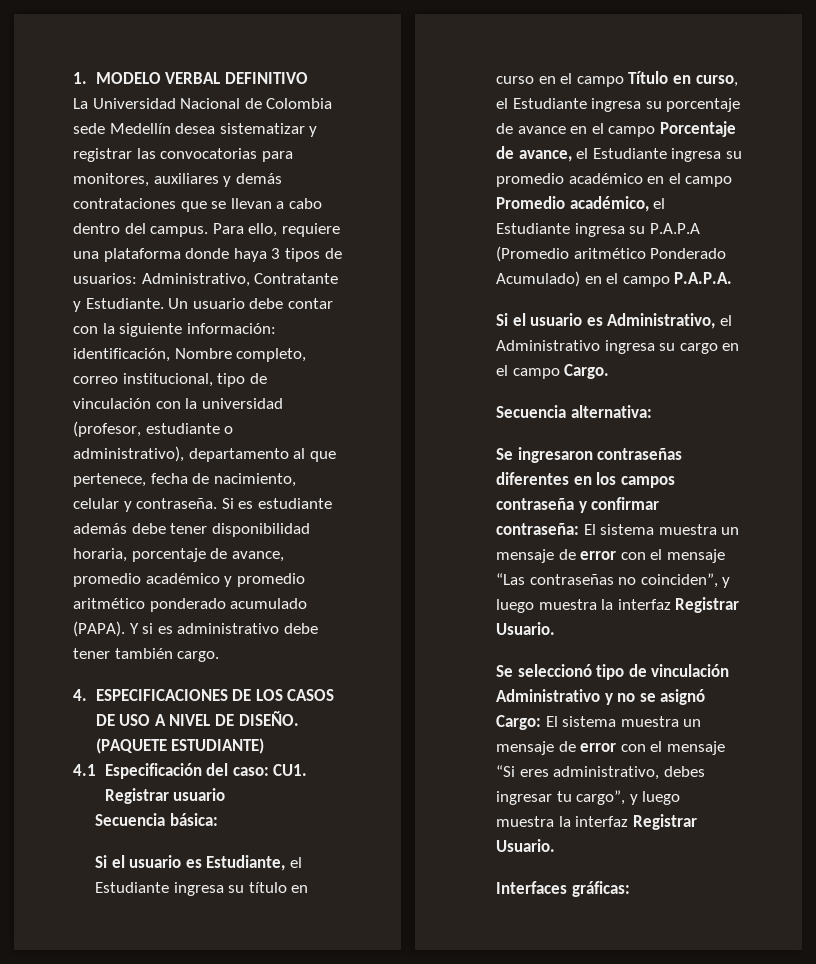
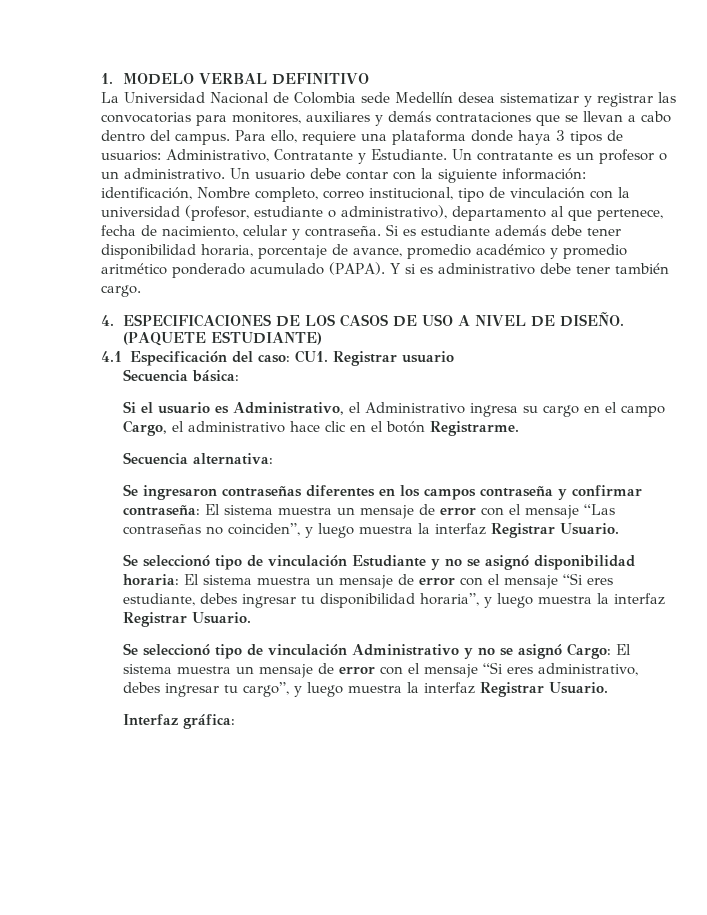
- Un usuario debe contar con la siguiente información: identificación, Nombre completo, correo institucional, tipo de vinculación con la universidad (profesor, estudiante o administrativo), departamento al que pertenece, fecha de nacimiento, celular y contraseña.
+ Un contratante es un profesor o un administrativo. Un usuario debe contar con la siguiente información: identificación, Nombre completo, correo institucional, tipo de vinculación con la universidad (profesor, estudiante o administrativo), departamento al que pertenece, fecha de nacimiento, celular y contraseña.
- Si el usuario es Estudiante, el Estudiante ingresa su título en curso en el campo Título en curso, el Estudiante ingresa su porcentaje de avance en el campo Porcentaje de avance, el Estudiante ingresa su promedio académico en el campo Promedio académico, el Estudiante ingresa su P.A.P.A (Promedio aritmético Ponderado Acumulado) en el campo P.A.P.A.
- Si el usuario es Administrativo, el Administrativo ingresa su cargo en el campo Cargo.
+ Si el usuario es Administrativo, el Administrativo ingresa su cargo en el campo Cargo, el administrativo hace clic en el botón Registrarme.
+ Se seleccionó tipo de vinculación Estudiante y no se asignó disponibilidad horaria: El sistema muestra un mensaje de error con el mensaje “Si eres estudiante, debes ingresar tu disponibilidad horaria”, y luego muestra la interfaz Registrar Usuario.
- Interfaces gráficas:
+ Interfaz gráfica:

